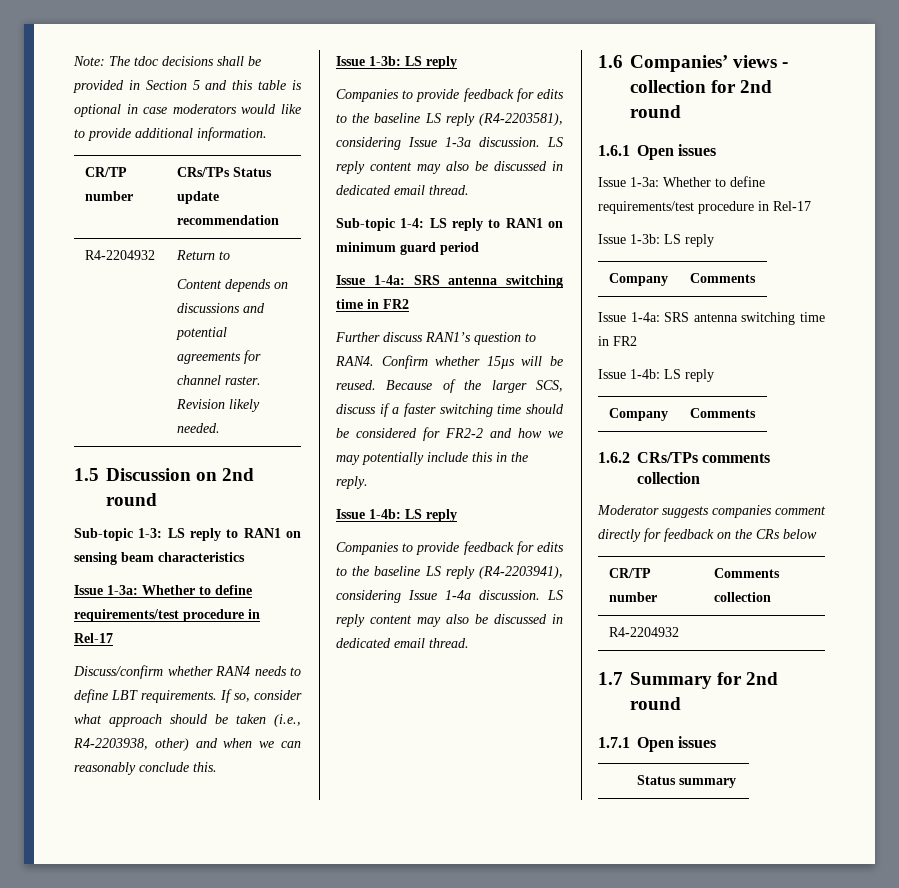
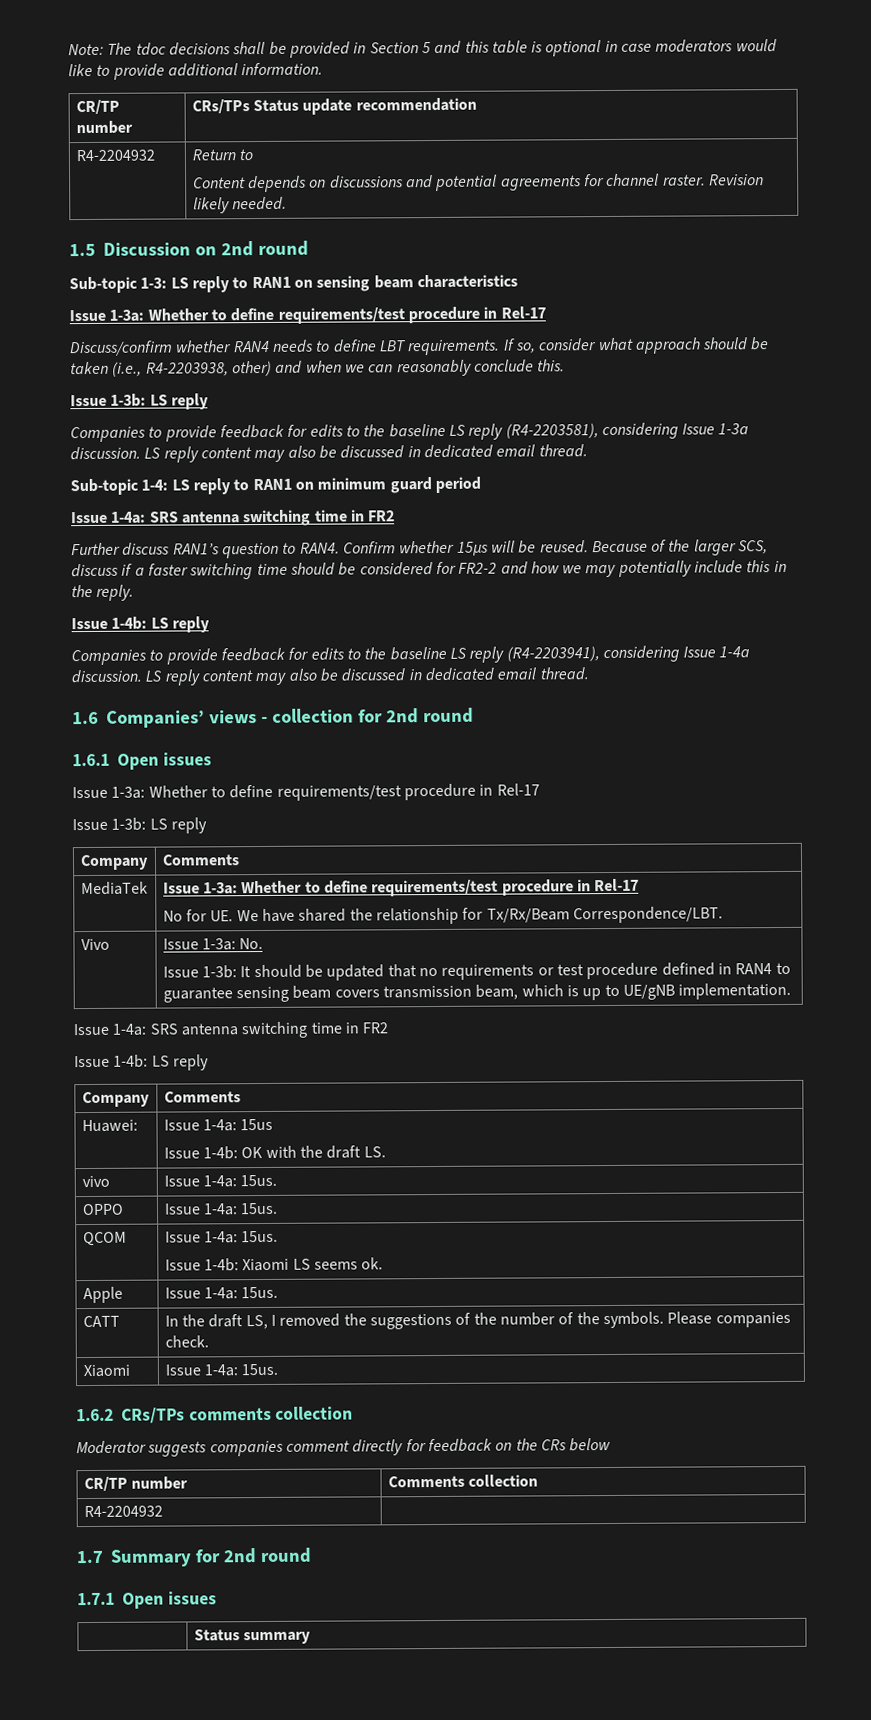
+ MediaTek | Issue 1-3a: Whether to define requirements/test procedure in Rel-17
+ No for UE. We have shared the relationship for Tx/Rx/Beam Correspondence/LBT.
+ Vivo | Issue 1-3a: No.
+ Issue 1-3b: It should be updated that no requirements or test procedure defined in RAN4 to guarantee sensing beam covers transmission beam, which is up to UE/gNB implementation.
+ Huawei: | Issue 1-4a: 15us
+ Issue 1-4b: OK with the draft LS.
+ vivo | Issue 1-4a: 15us.
+ OPPO | Issue 1-4a: 15us.
+ QCOM | Issue 1-4a: 15us.
+ Issue 1-4b: Xiaomi LS seems ok.
+ Apple | Issue 1-4a: 15us.
+ CATT | In the draft LS, I removed the suggestions of the number of the symbols. Please companies check.
+ Xiaomi | Issue 1-4a: 15us.

